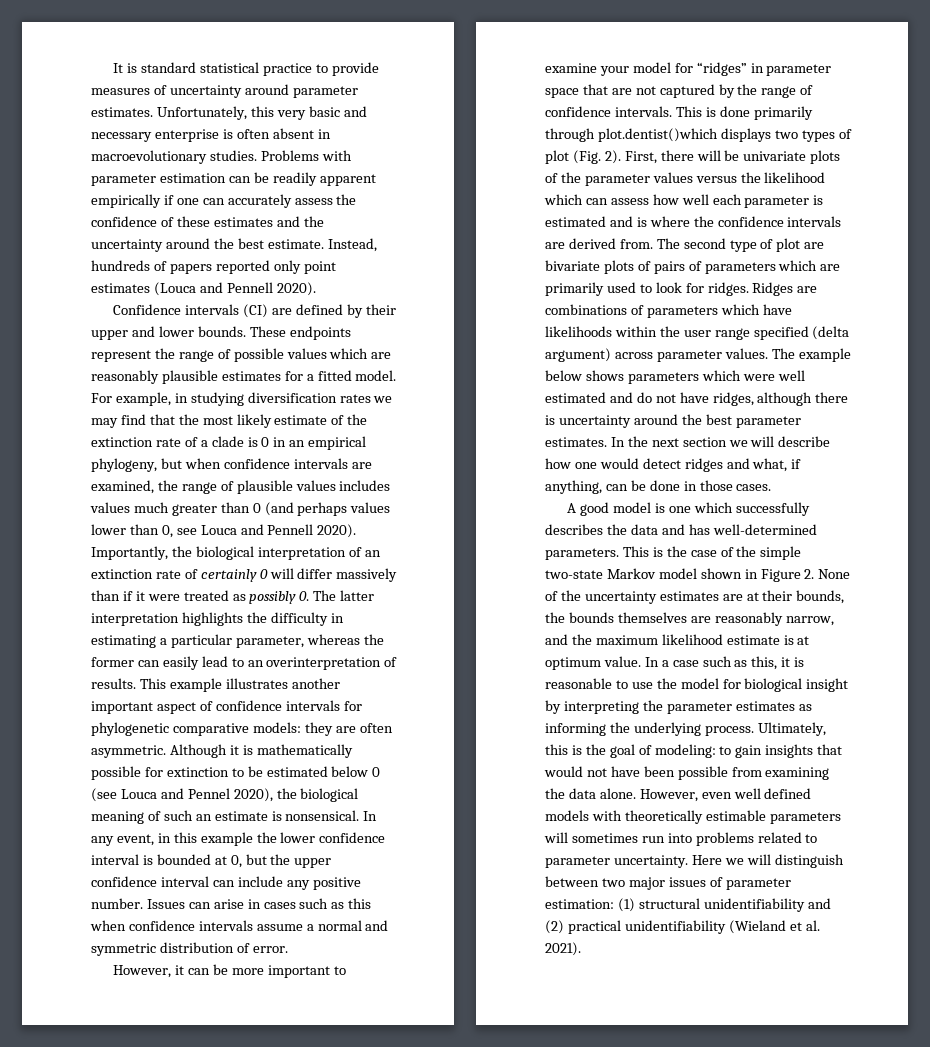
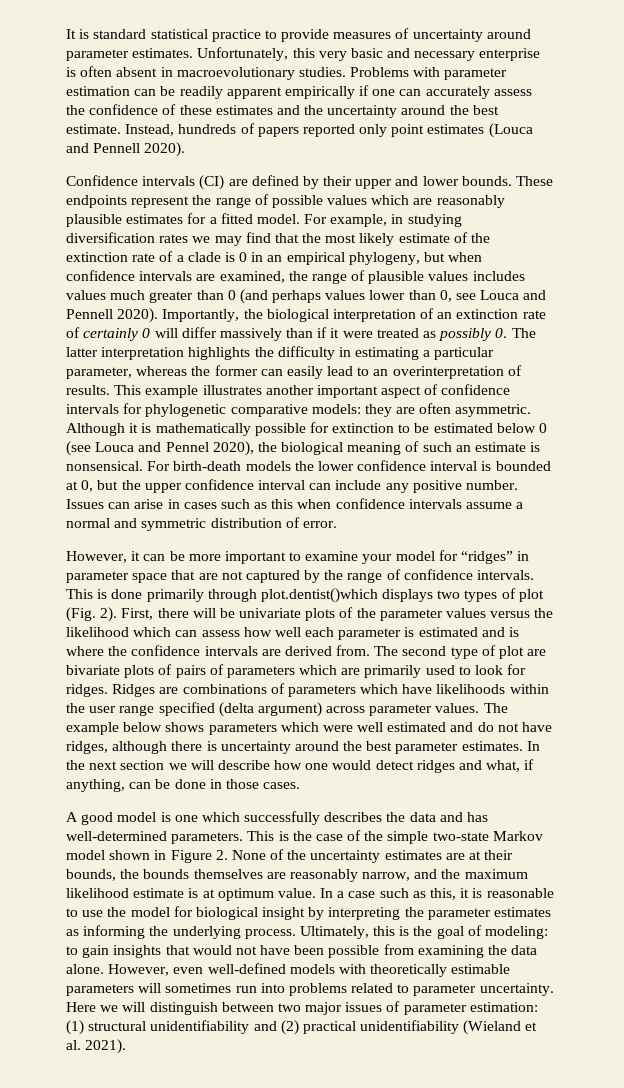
- In any event, in this example the lower confidence interval is bounded at 0, but the upper confidence interval can include any positive number.
+ For birth-death models the lower confidence interval is bounded at 0, but the upper confidence interval can include any positive number.
- However, even well defined models with theoretically estimable parameters will sometimes run into problems related to parameter uncertainty.
+ However, even well-defined models with theoretically estimable parameters will sometimes run into problems related to parameter uncertainty.

